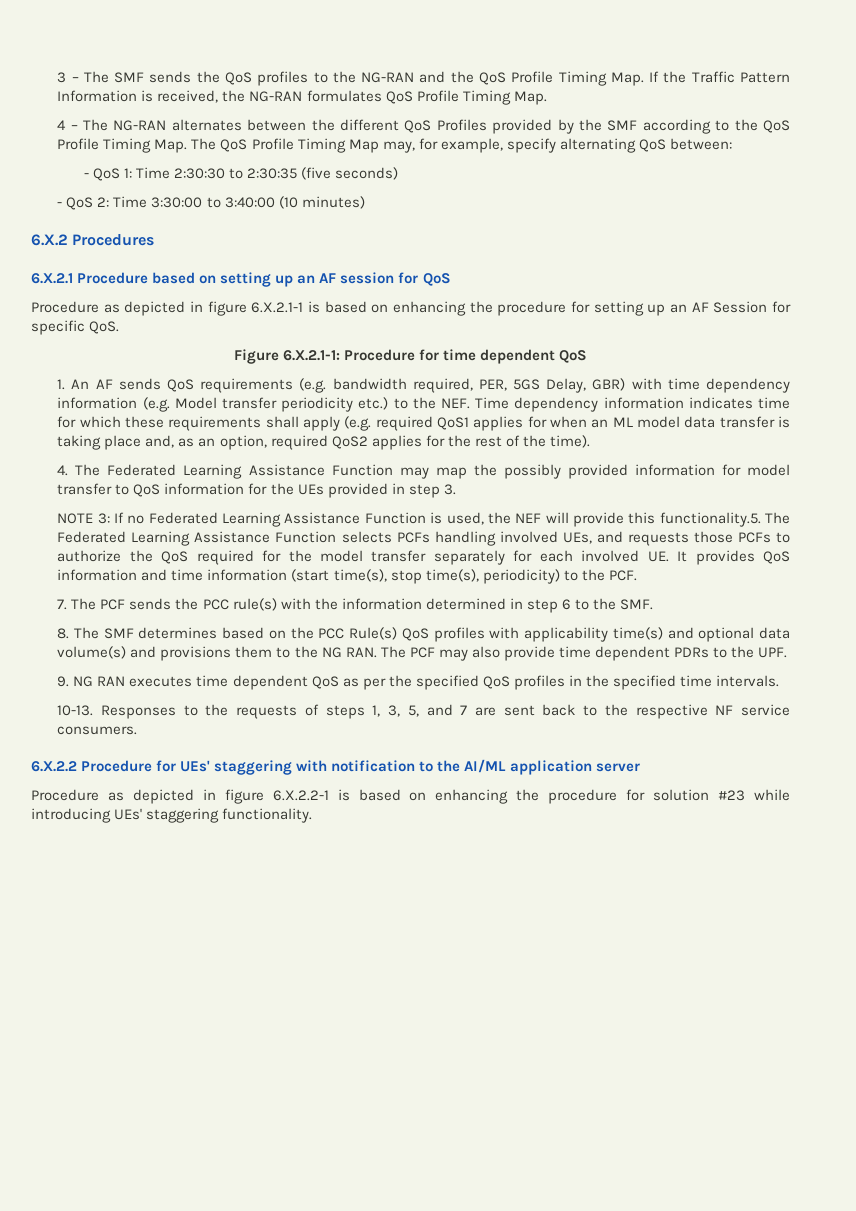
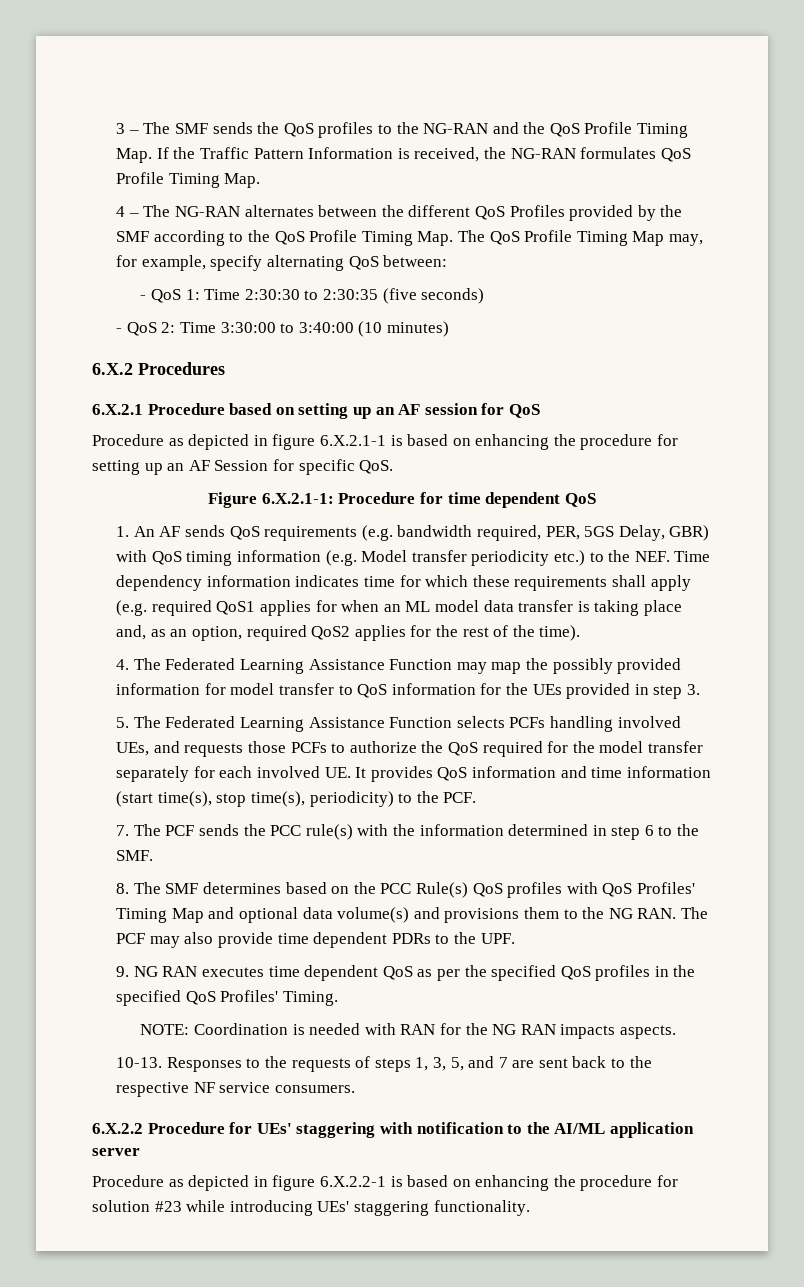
- 1. An AF sends QoS requirements (e.g. bandwidth required, PER, 5GS Delay, GBR) with time dependency information (e.g. Model transfer periodicity etc.) to the NEF. Time dependency information indicates time for which these requirements shall apply (e.g. required QoS1 applies for when an ML model data transfer is taking place and, as an option, required QoS2 applies for the rest of the time).
+ 1. An AF sends QoS requirements (e.g. bandwidth required, PER, 5GS Delay, GBR) with QoS timing information (e.g. Model transfer periodicity etc.) to the NEF. Time dependency information indicates time for which these requirements shall apply (e.g. required QoS1 applies for when an ML model data transfer is taking place and, as an option, required QoS2 applies for the rest of the time).
- NOTE 3: If no Federated Learning Assistance Function is used, the NEF will provide this functionality.5. The Federated Learning Assistance Function selects PCFs handling involved UEs, and requests those PCFs to authorize the QoS required for the model transfer separately for each involved UE. It provides QoS information and time information (start time(s), stop time(s), periodicity) to the PCF.
+ 5. The Federated Learning Assistance Function selects PCFs handling involved UEs, and requests those PCFs to authorize the QoS required for the model transfer separately for each involved UE. It provides QoS information and time information (start time(s), stop time(s), periodicity) to the PCF.
- 8. The SMF determines based on the PCC Rule(s) QoS profiles with applicability time(s) and optional data volume(s) and provisions them to the NG RAN. The PCF may also provide time dependent PDRs to the UPF.
+ 8. The SMF determines based on the PCC Rule(s) QoS profiles with QoS Profiles' Timing Map and optional data volume(s) and provisions them to the NG RAN. The PCF may also provide time dependent PDRs to the UPF.
- 9. NG RAN executes time dependent QoS as per the specified QoS profiles in the specified time intervals.
+ 9. NG RAN executes time dependent QoS as per the specified QoS profiles in the specified QoS Profiles' Timing.
+ NOTE: Coordination is needed with RAN for the NG RAN impacts aspects.

